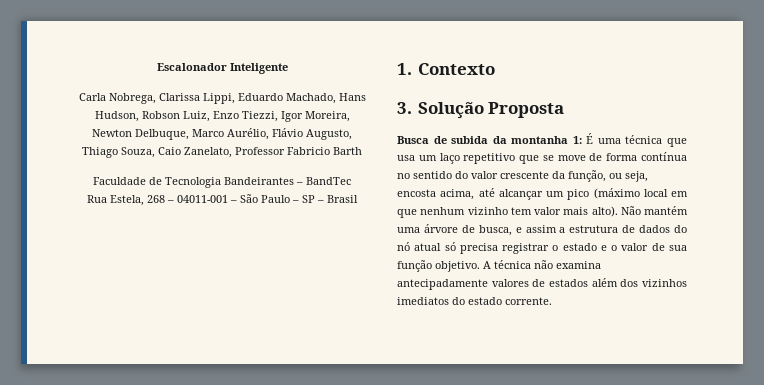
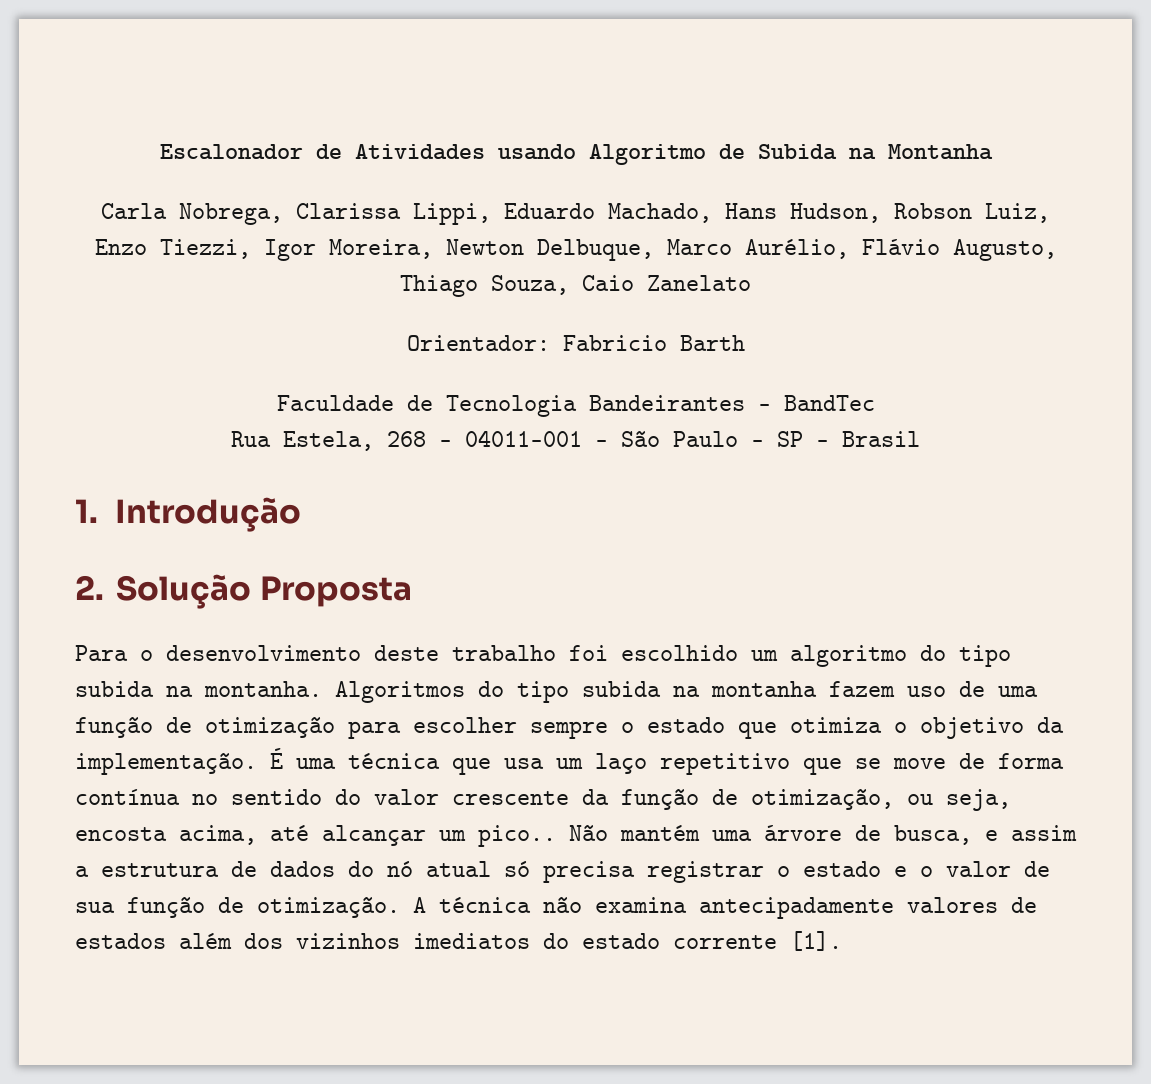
- Escalonador Inteligente
+ Escalonador de Atividades usando Algoritmo de Subida na Montanha
- Carla Nobrega, Clarissa Lippi, Eduardo Machado, Hans Hudson, Robson Luiz, Enzo Tiezzi, Igor Moreira, Newton Delbuque, Marco Aurélio, Flávio Augusto, Thiago Souza, Caio Zanelato, Professor Fabricio Barth
+ Carla Nobrega, Clarissa Lippi, Eduardo Machado, Hans Hudson, Robson Luiz, Enzo Tiezzi, Igor Moreira, Newton Delbuque, Marco Aurélio, Flávio Augusto, Thiago Souza, Caio Zanelato
+ Orientador: Fabricio Barth
- 1. Contexto
- 3. Solução Proposta
+ 1. Introdução
+ 2. Solução Proposta
- Busca de subida da montanha 1: É uma técnica que usa um laço repetitivo que se move de forma contínua no sentido do valor crescente da função, ou seja, encosta acima, até alcançar um pico (máximo local em que nenhum vizinho tem valor mais alto).
+ Para o desenvolvimento deste trabalho foi escolhido um algoritmo do tipo subida na montanha. Algoritmos do tipo subida na montanha fazem uso de uma função de otimização para escolher sempre o estado que otimiza o objetivo da implementação. É uma técnica que usa um laço repetitivo que se move de forma contínua no sentido do valor crescente da função de otimização, ou seja, encosta acima, até alcançar um pico..
- Não mantém uma árvore de busca, e assim a estrutura de dados do nó atual só precisa registrar o estado e o valor de sua função objetivo.
+ Não mantém uma árvore de busca, e assim a estrutura de dados do nó atual só precisa registrar o estado e o valor de sua função de otimização.
- A técnica não examina antecipadamente valores de estados além dos vizinhos imediatos do estado corrente.
+ A técnica não examina antecipadamente valores de estados além dos vizinhos imediatos do estado corrente [1].

